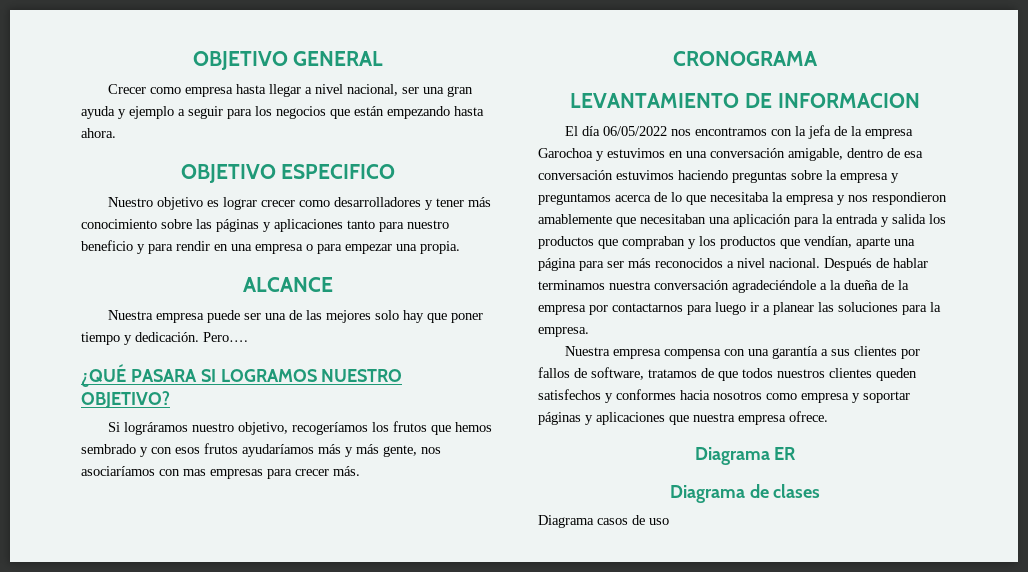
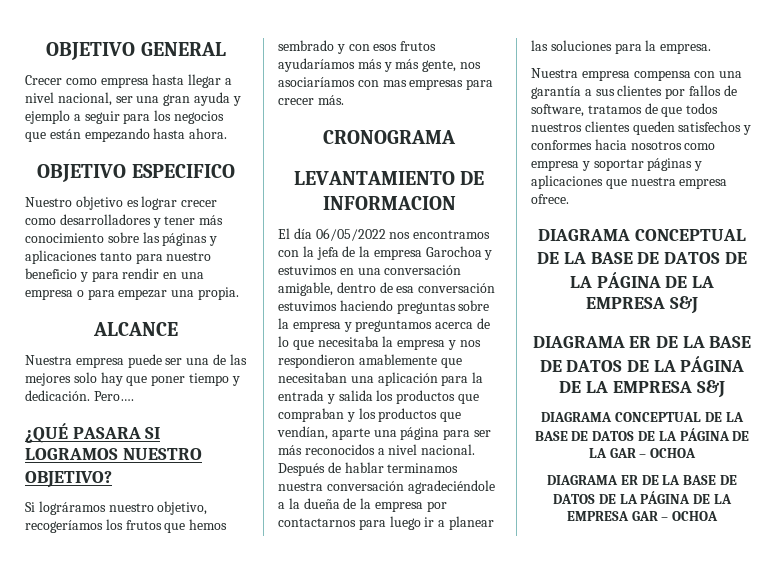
- Diagrama ER
- Diagrama de clases
- Diagrama casos de uso
+ DIAGRAMA CONCEPTUAL DE LA BASE DE DATOS DE LA PÁGINA DE LA EMPRESA S&J
+ DIAGRAMA ER DE LA BASE DE DATOS DE LA PÁGINA DE LA EMPRESA S&J
+ DIAGRAMA CONCEPTUAL DE LA BASE DE DATOS DE LA PÁGINA DE LA GAR – OCHOA
+ DIAGRAMA ER DE LA BASE DE DATOS DE LA PÁGINA DE LA EMPRESA GAR – OCHOA

